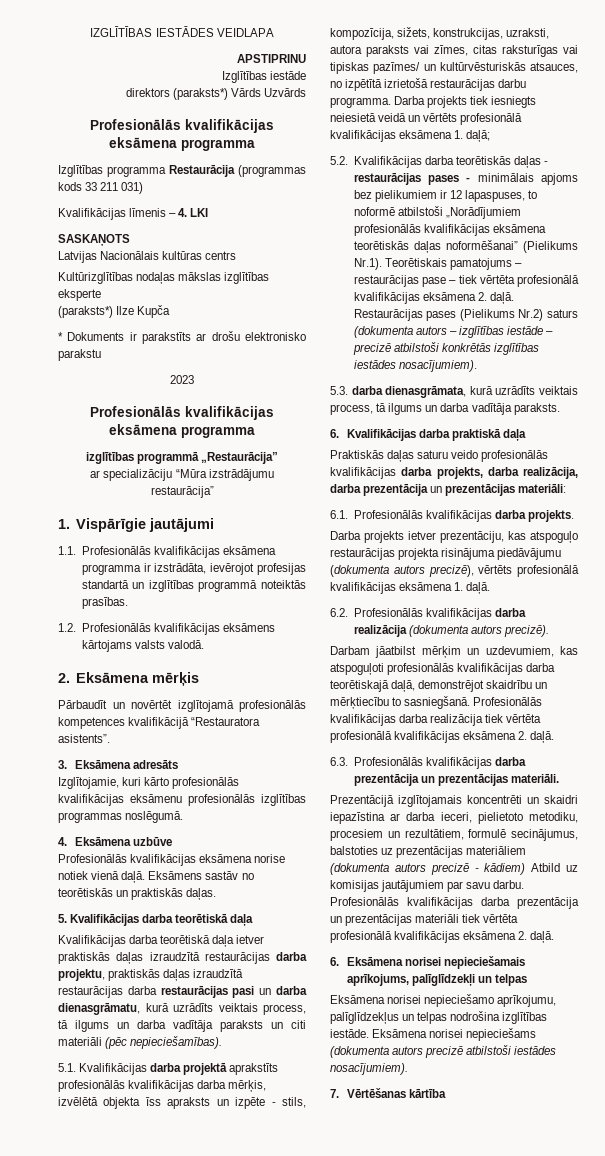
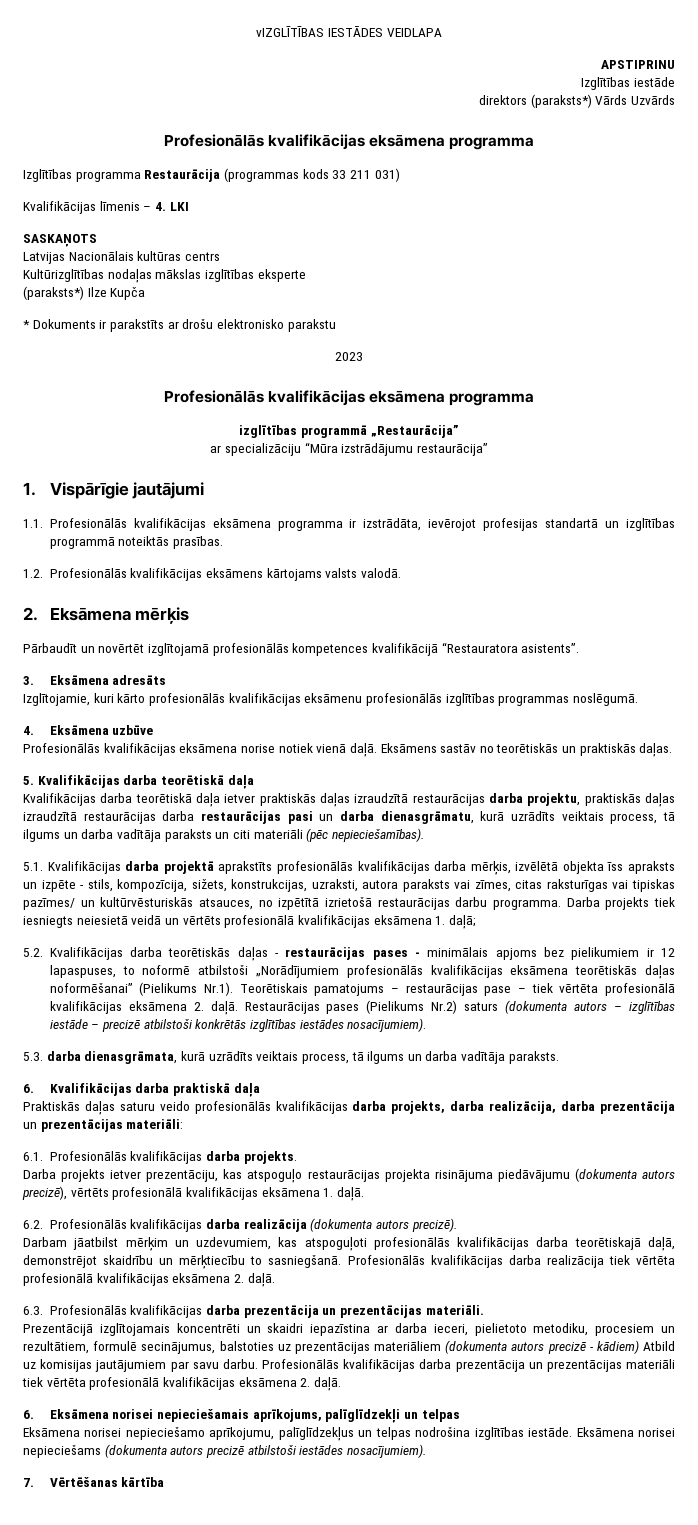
- IZGLĪTĪBAS IESTĀDES VEIDLAPA
+ vIZGLĪTĪBAS IESTĀDES VEIDLAPA

